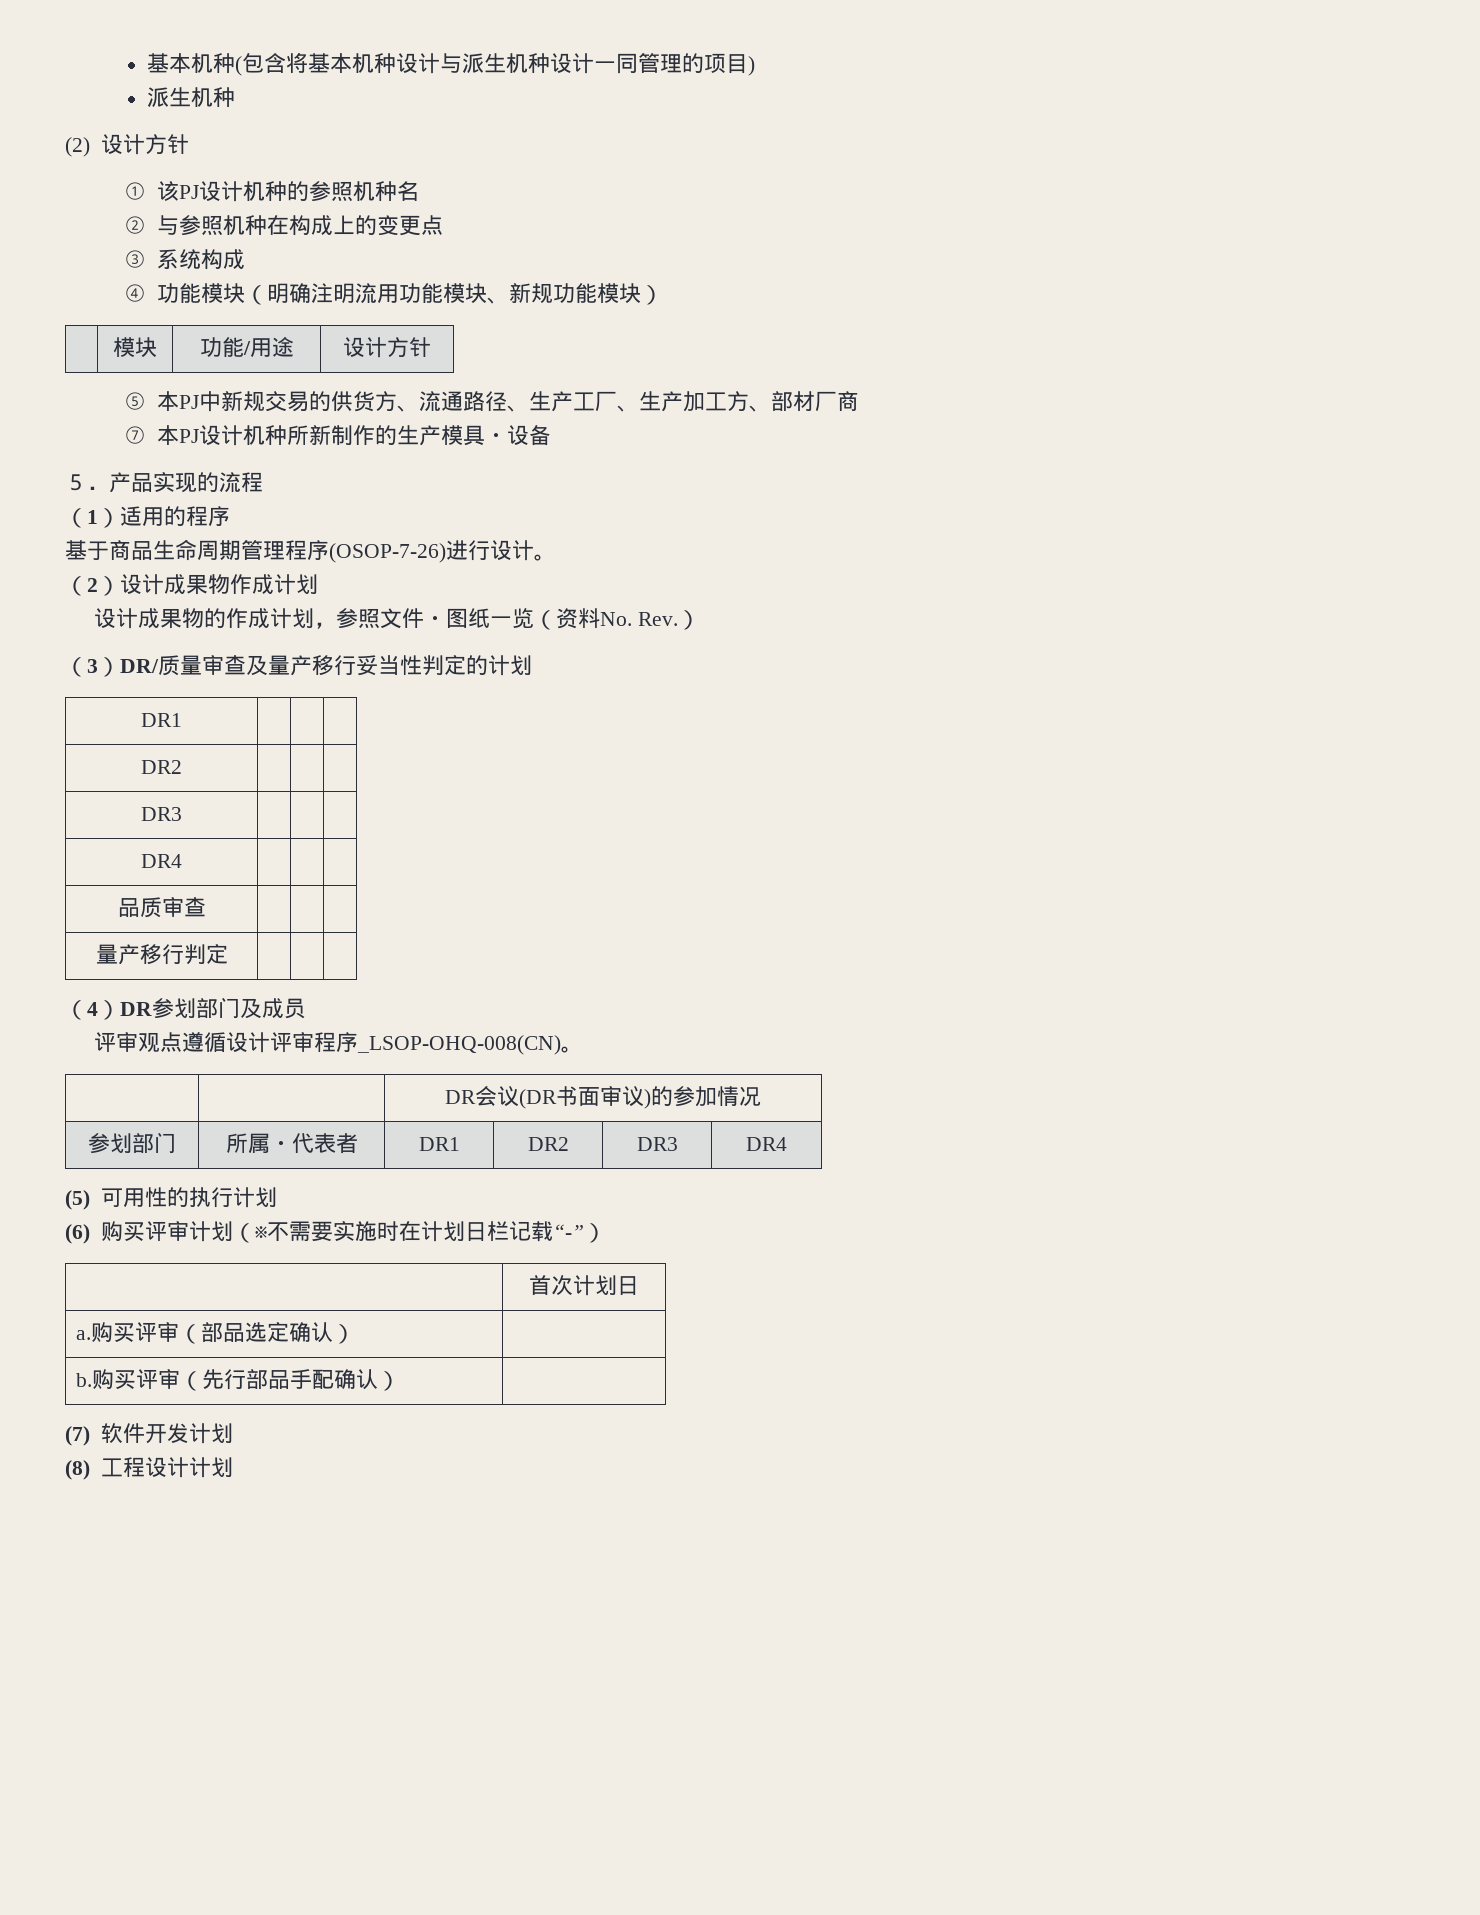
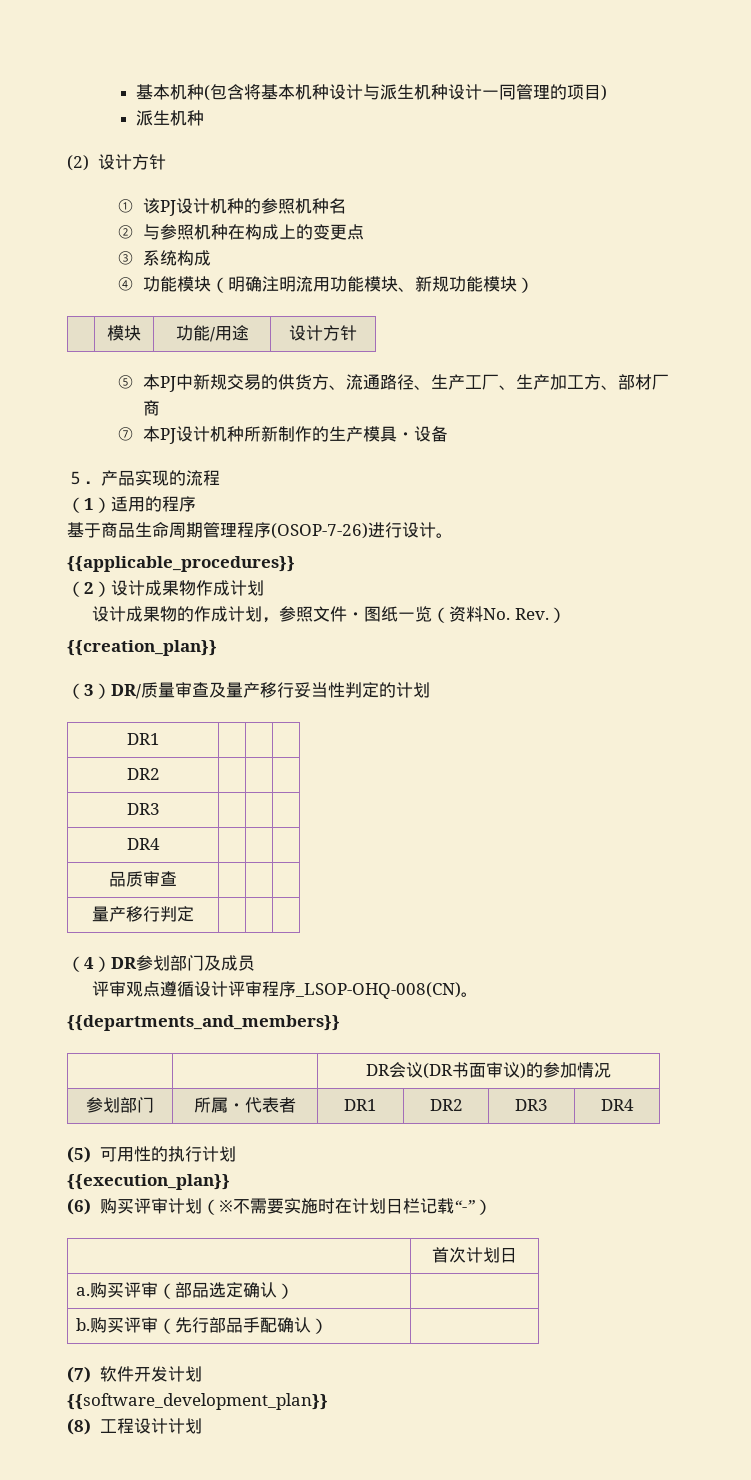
+ {{applicable_procedures}}
+ {{creation_plan}}
+ {{departments_and_members}}
+ {{execution_plan}}
+ {{software_development_plan}}

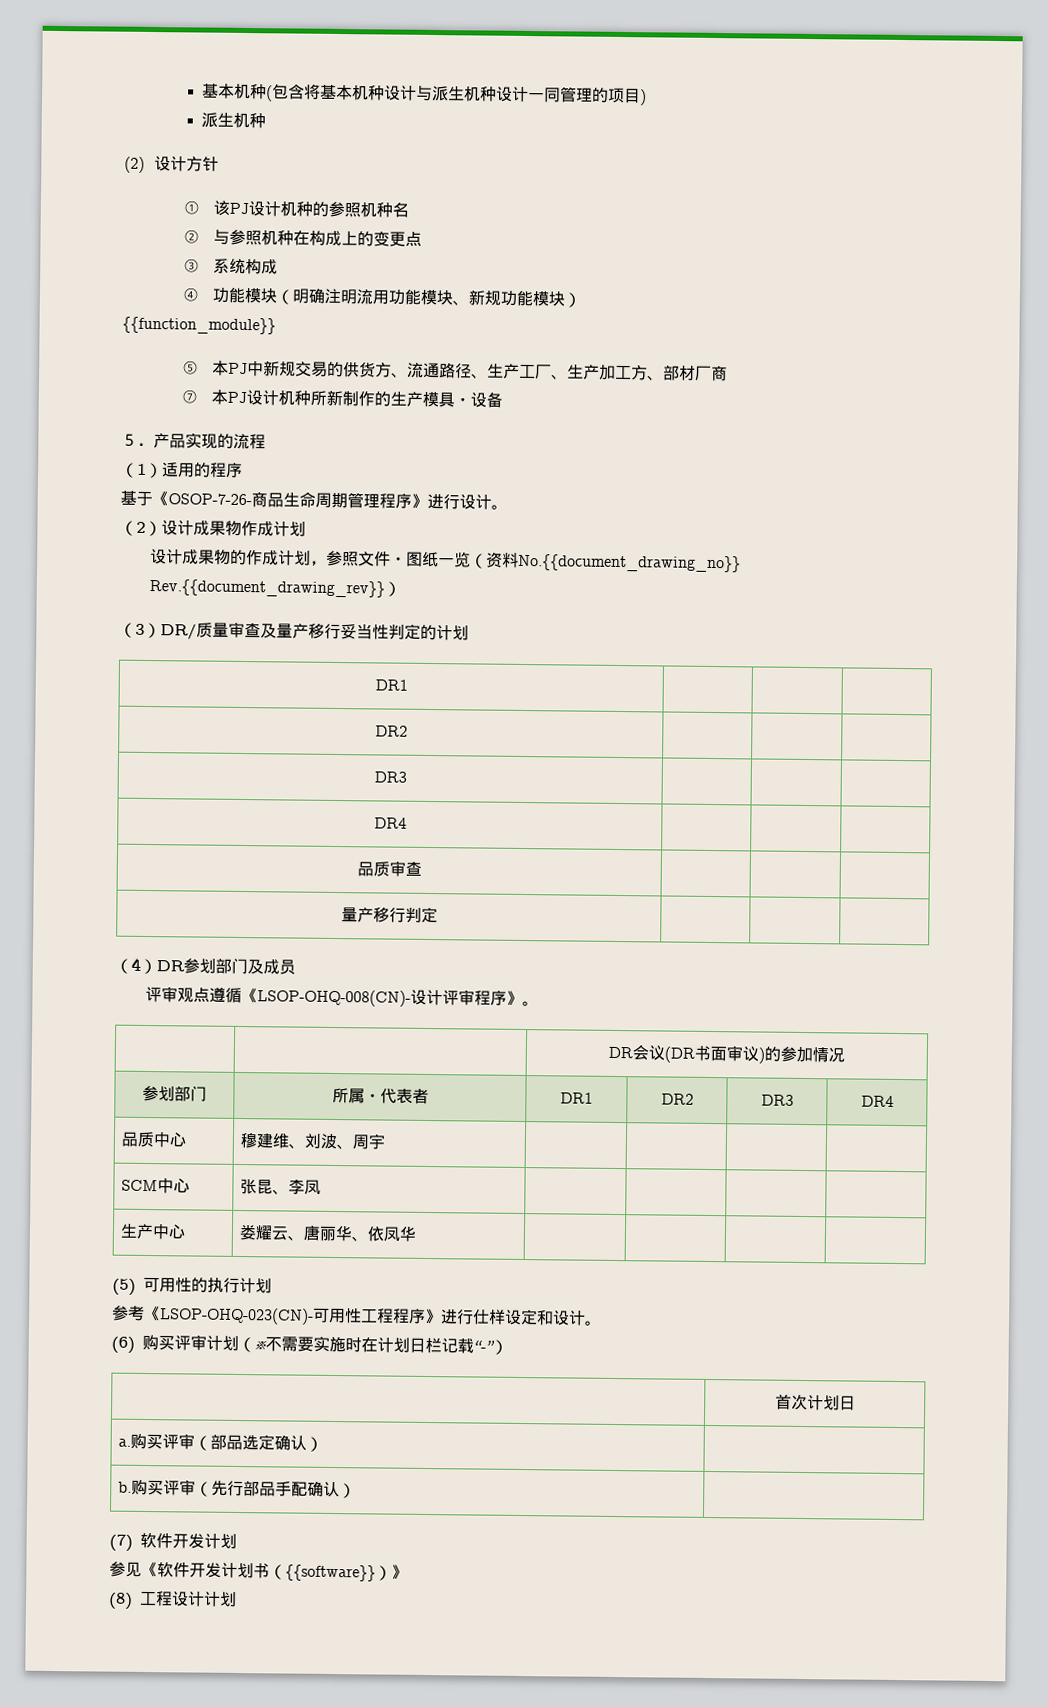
- | 模块 | 功能/用途 | 设计方针
+ {{function_module}}
- 基于商品生命周期管理程序(OSOP-7-26)进行设计。
+ 基于《OSOP-7-26-商品生命周期管理程序》进行设计。
- {{applicable_procedures}}
- 设计成果物的作成计划，参照文件・图纸一览（资料No. Rev.）
- {{creation_plan}}
+ 设计成果物的作成计划，参照文件・图纸一览（资料No.{{document_drawing_no}} Rev.{{document_drawing_rev}}）
- 评审观点遵循设计评审程序_LSOP-OHQ-008(CN)。
- {{departments_and_members}}
+ 评审观点遵循《LSOP-OHQ-008(CN)-设计评审程序》。
+ 品质中心 | 穆建维、刘波、周宇 | | | |
+ SCM中心 | 张昆、李凤 | | | |
+ 生产中心 | 娄耀云、唐丽华、依凤华 | | | |
- {{execution_plan}}
+ 参考《LSOP-OHQ-023(CN)-可用性工程程序》进行仕样设定和设计。
- {{software_development_plan}}
+ 参见《软件开发计划书（{{software}}）》

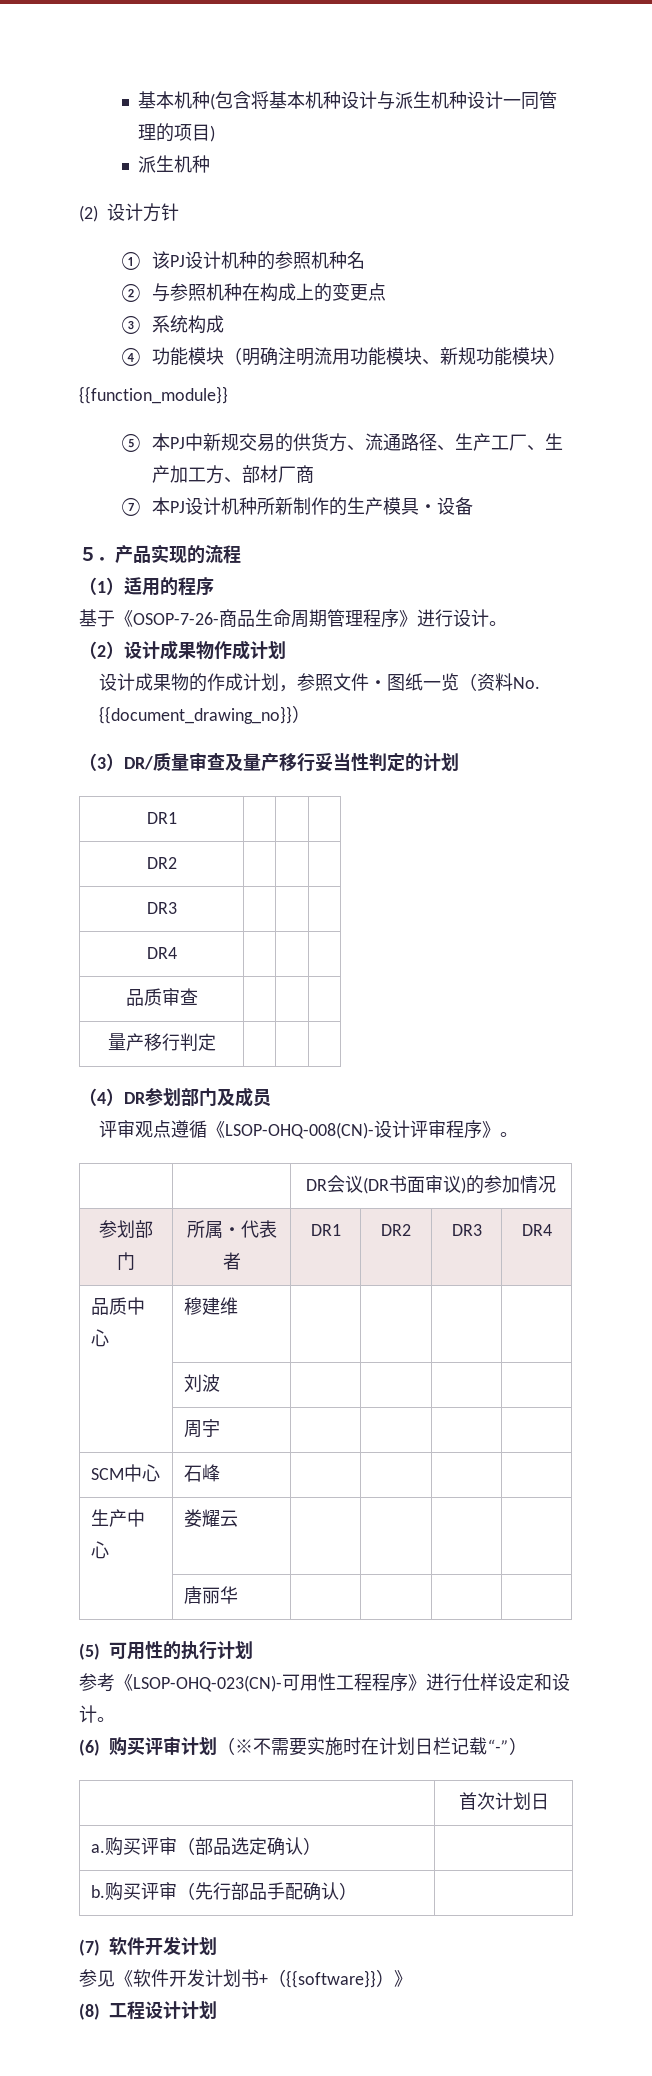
- 设计成果物的作成计划，参照文件・图纸一览（资料No.{{document_drawing_no}} Rev.{{document_drawing_rev}}）
+ 设计成果物的作成计划，参照文件・图纸一览（资料No. {{document_drawing_no}}）
- 品质中心 | 穆建维、刘波、周宇 | | | |
+ 品质中心 | 穆建维 | | | |
+ | 刘波 | | | |
+ | 周宇 | | | |
- SCM中心 | 张昆、李凤 | | | |
+ SCM中心 | 石峰 | | | |
- 生产中心 | 娄耀云、唐丽华、依凤华 | | | |
+ 生产中心 | 娄耀云 | | | |
+ | 唐丽华 | | | |
- 参见《软件开发计划书（{{software}}）》
+ 参见《软件开发计划书+（{{software}}）》

